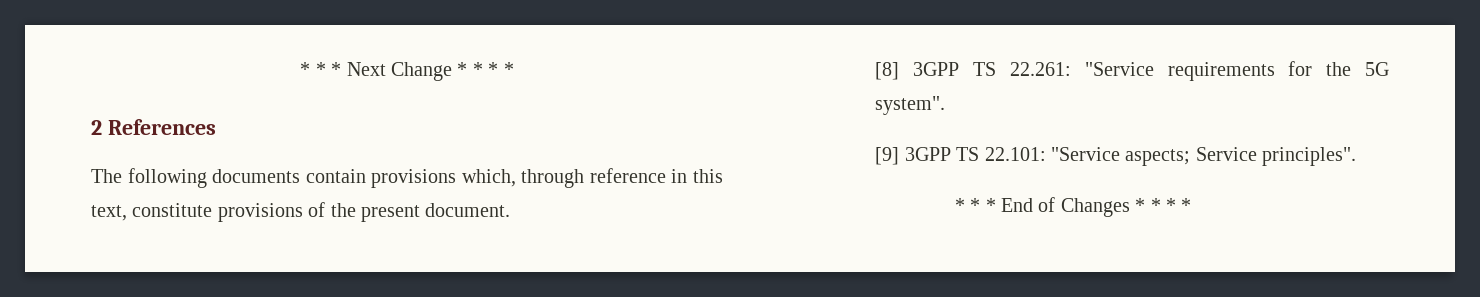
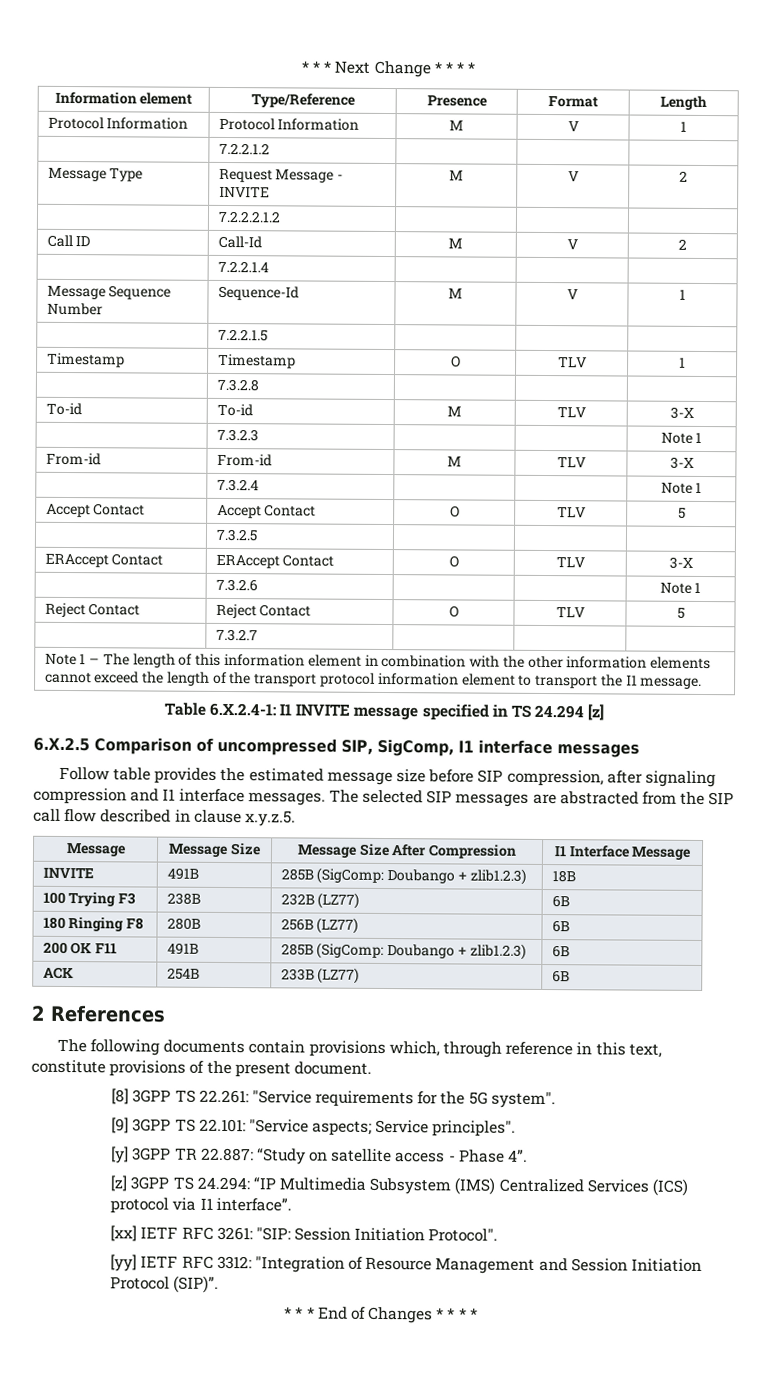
+ Information element | Type/Reference | Presence | Format | Length
+ Protocol Information | Protocol Information | M | V | 1
+ | 7.2.2.1.2 | | |
+ Message Type | Request Message - INVITE | M | V | 2
+ | 7.2.2.2.1.2 | | |
+ Call ID | Call-Id | M | V | 2
+ | 7.2.2.1.4 | | |
+ Message Sequence Number | Sequence-Id | M | V | 1
+ | 7.2.2.1.5 | | |
+ Timestamp | Timestamp | O | TLV | 1
+ | 7.3.2.8 | | |
+ To-id | To-id | M | TLV | 3-X
+ | 7.3.2.3 | | | Note 1
+ From-id | From-id | M | TLV | 3-X
+ | 7.3.2.4 | | | Note 1
+ Accept Contact | Accept Contact | O | TLV | 5
+ | 7.3.2.5 | | |
+ ERAccept Contact | ERAccept Contact | O | TLV | 3-X
+ | 7.3.2.6 | | | Note 1
+ Reject Contact | Reject Contact | O | TLV | 5
+ | 7.3.2.7 | | |
+ Note 1 – The length of this information element in combination with the other information elements cannot exceed the length of the transport protocol information element to transport the I1 message.
+ Table 6.X.2.4-1: I1 INVITE message specified in TS 24.294 [z]
+ 6.X.2.5 Comparison of uncompressed SIP, SigComp, I1 interface messages
+ Follow table provides the estimated message size before SIP compression, after signaling compression and I1 interface messages. The selected SIP messages are abstracted from the SIP call flow described in clause x.y.z.5.
+ Message | Message Size | Message Size After Compression | I1 Interface Message
+ INVITE | 491B | 285B (SigComp: Doubango + zlib1.2.3) | 18B
+ 100 Trying F3 | 238B | 232B (LZ77) | 6B
+ 180 Ringing F8 | 280B | 256B (LZ77) | 6B
+ 200 OK F11 | 491B | 285B (SigComp: Doubango + zlib1.2.3) | 6B
+ ACK | 254B | 233B (LZ77) | 6B
+ [y] 3GPP TR 22.887: “Study on satellite access - Phase 4”.
+ [z] 3GPP TS 24.294: “IP Multimedia Subsystem (IMS) Centralized Services (ICS) protocol via I1 interface”.
+ [xx] IETF RFC 3261: "SIP: Session Initiation Protocol".
+ [yy] IETF RFC 3312: "Integration of Resource Management and Session Initiation Protocol (SIP)”.

